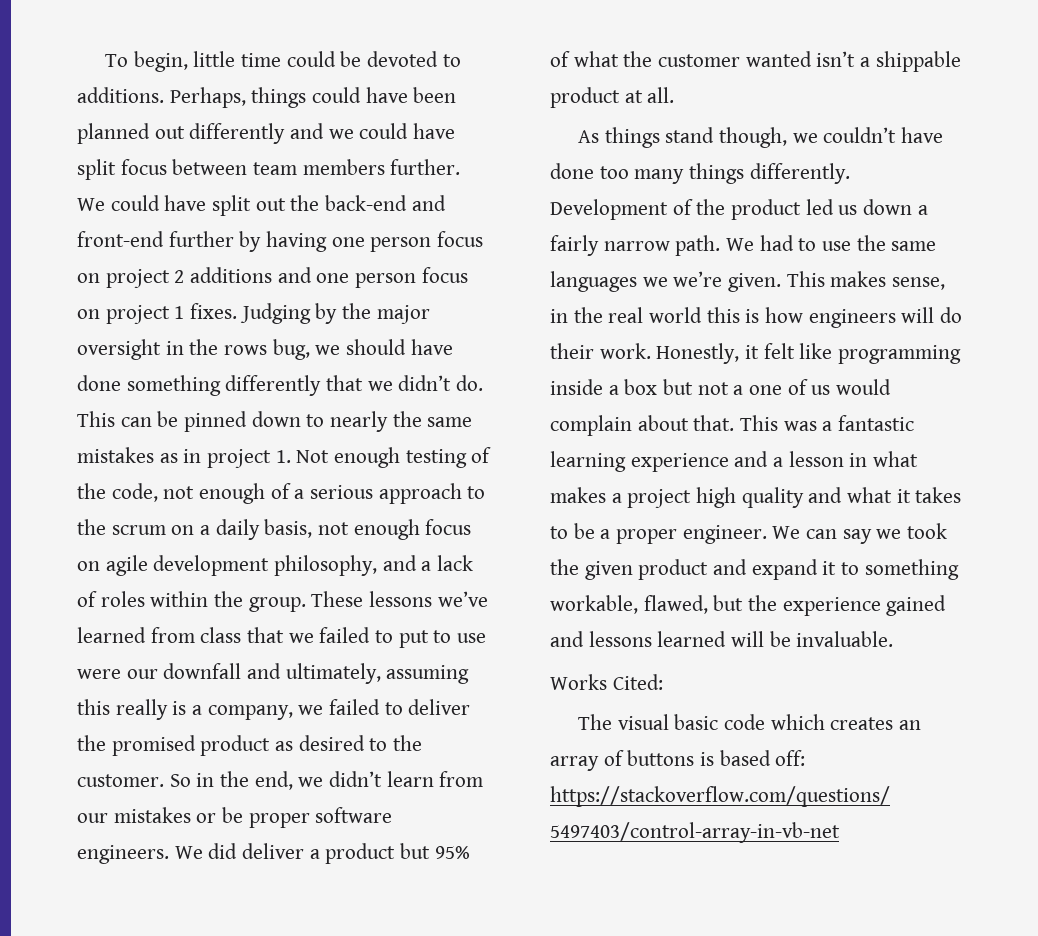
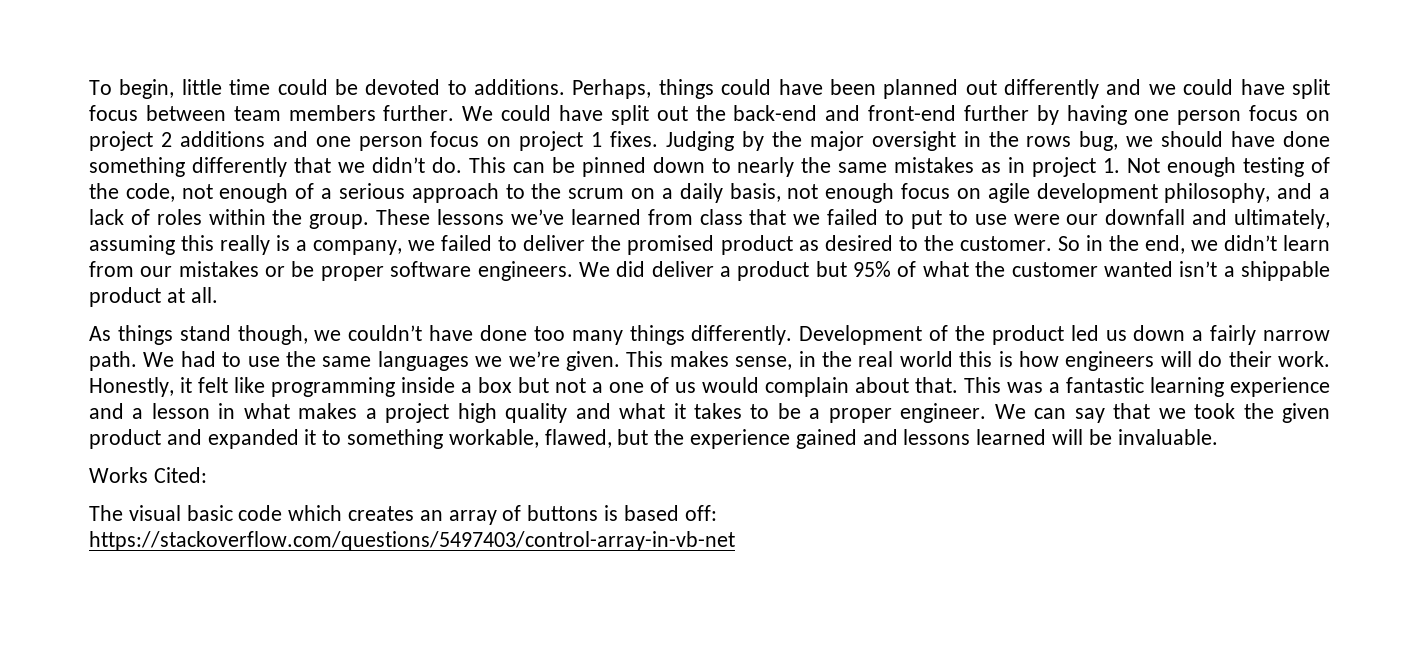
- We can say we took the given product and expand it to something workable, flawed, but the experience gained and lessons learned will be invaluable.
+ We can say that we took the given product and expanded it to something workable, flawed, but the experience gained and lessons learned will be invaluable.

